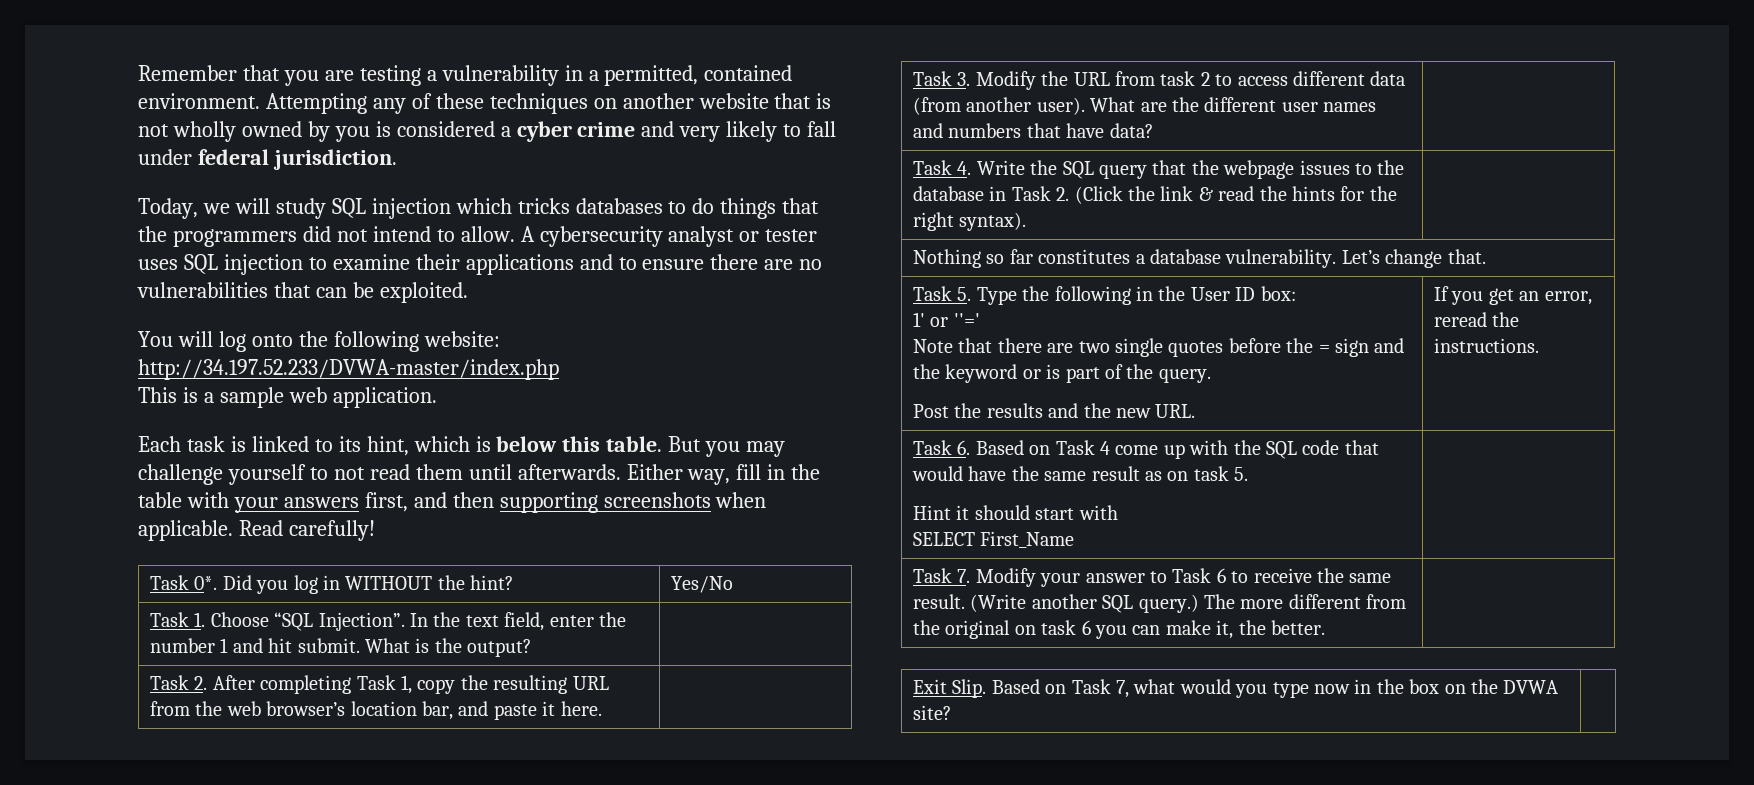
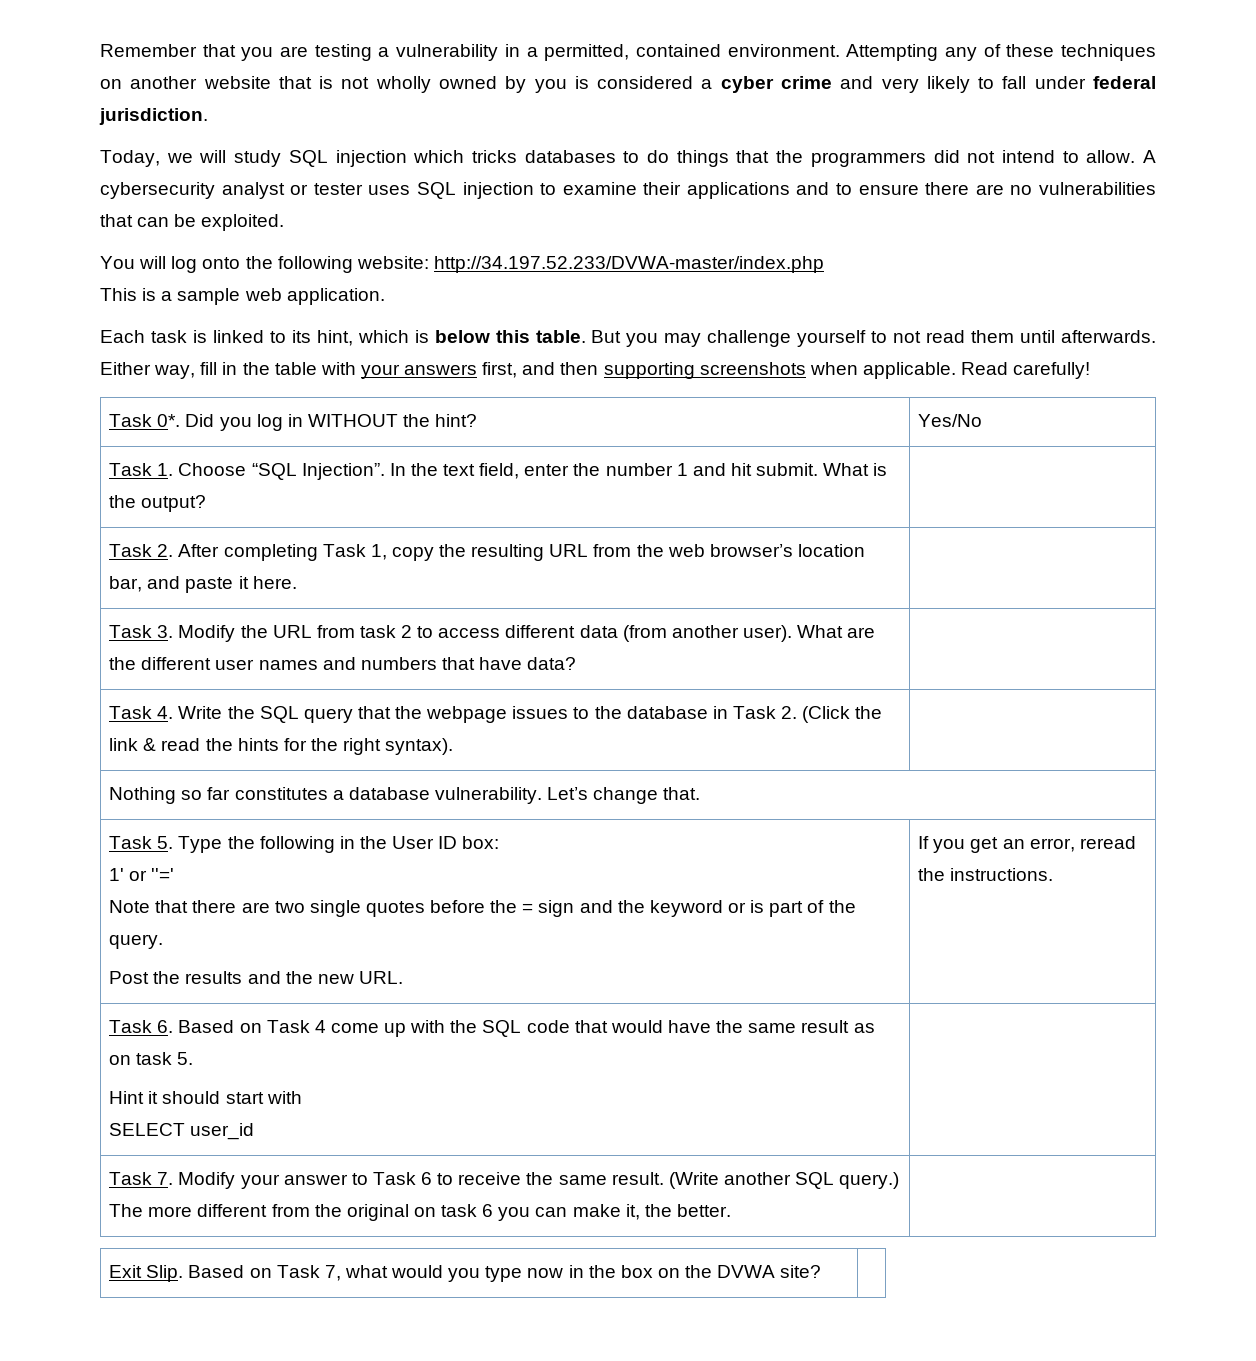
  Task 6. Based on Task 4 come up with the SQL code that would have the same result as on task 5.
  Hint it should start with
- SELECT First_Name |
+ SELECT user_id |

